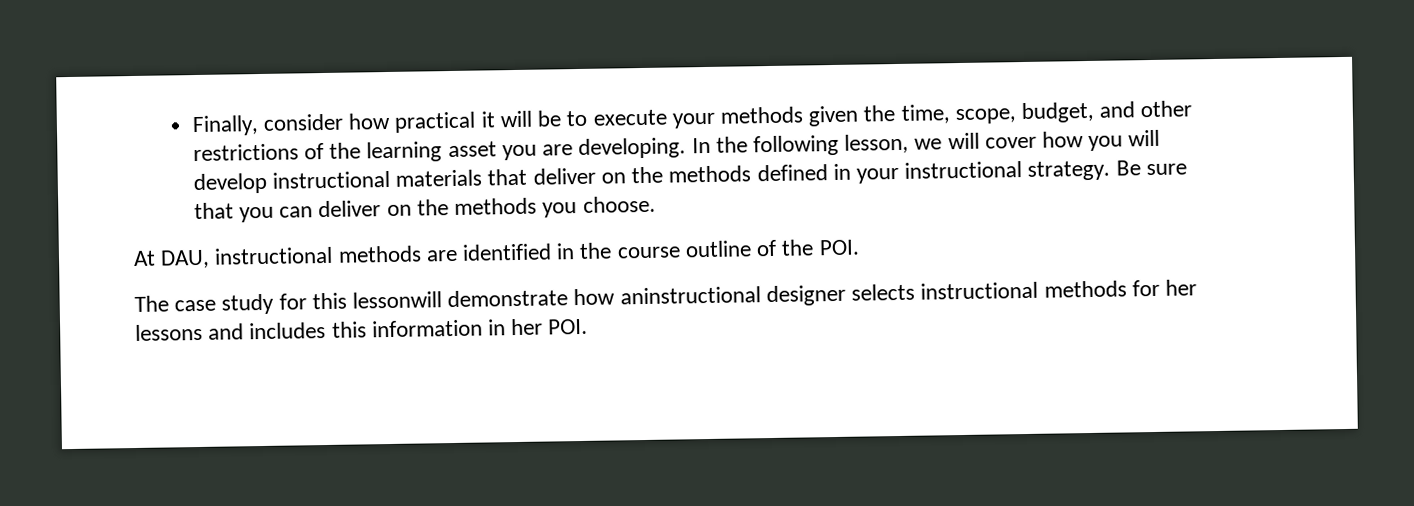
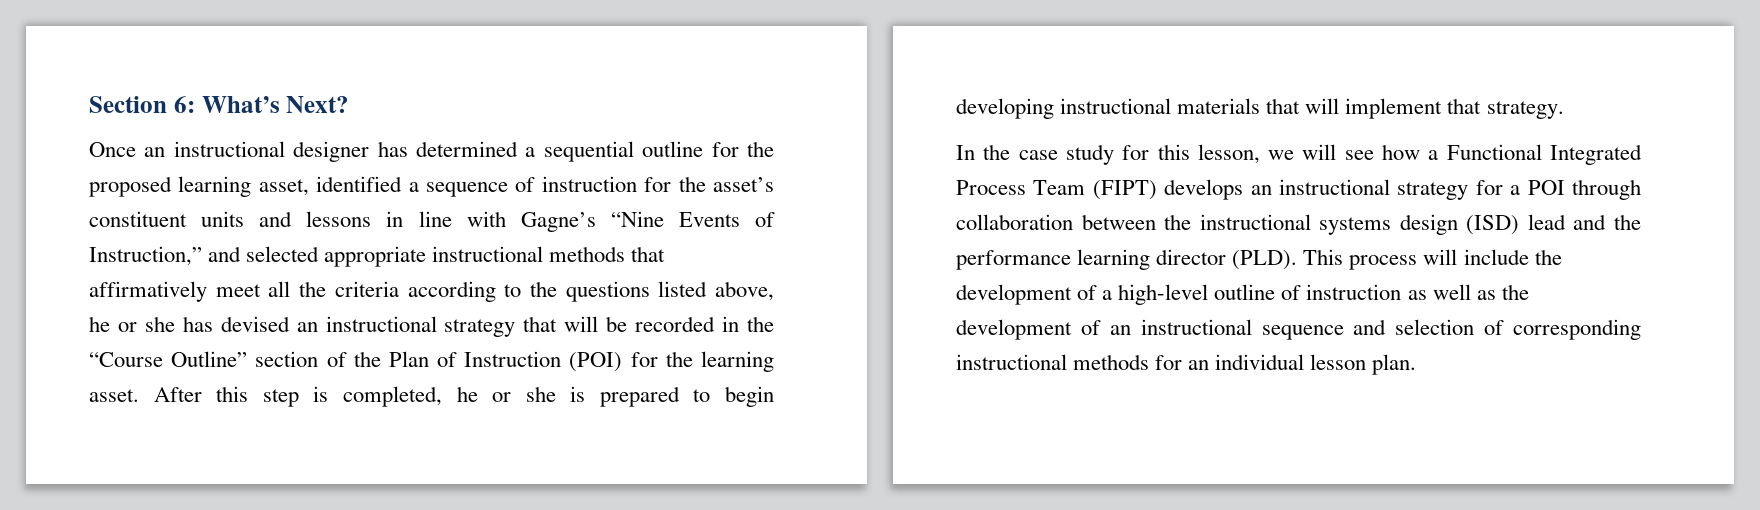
- Finally, consider how practical it will be to execute your methods given the time, scope, budget, and other restrictions of the learning asset you are developing. In the following lesson, we will cover how you will develop instructional materials that deliver on the methods defined in your instructional strategy. Be sure that you can deliver on the methods you choose.
- At DAU, instructional methods are identified in the course outline of the POI.
- The case study for this lessonwill demonstrate how aninstructional designer selects instructional methods for her lessons and includes this information in her POI.
+ Section 6: What’s Next?
+ Once an instructional designer has determined a sequential outline for the proposed learning asset, identified a sequence of instruction for the asset’s constituent units and lessons in line with Gagne’s “Nine Events of Instruction,” and selected appropriate instructional methods that affirmatively meet all the criteria according to the questions listed above, he or she has devised an instructional strategy that will be recorded in the “Course Outline” section of the Plan of Instruction (POI) for the learning asset. After this step is completed, he or she is prepared to begin developing instructional materials that will implement that strategy.
+ In the case study for this lesson, we will see how a Functional Integrated Process Team (FIPT) develops an instructional strategy for a POI through collaboration between the instructional systems design (ISD) lead and the performance learning director (PLD). This process will include the development of a high-level outline of instruction as well as the development of an instructional sequence and selection of corresponding instructional methods for an individual lesson plan.

